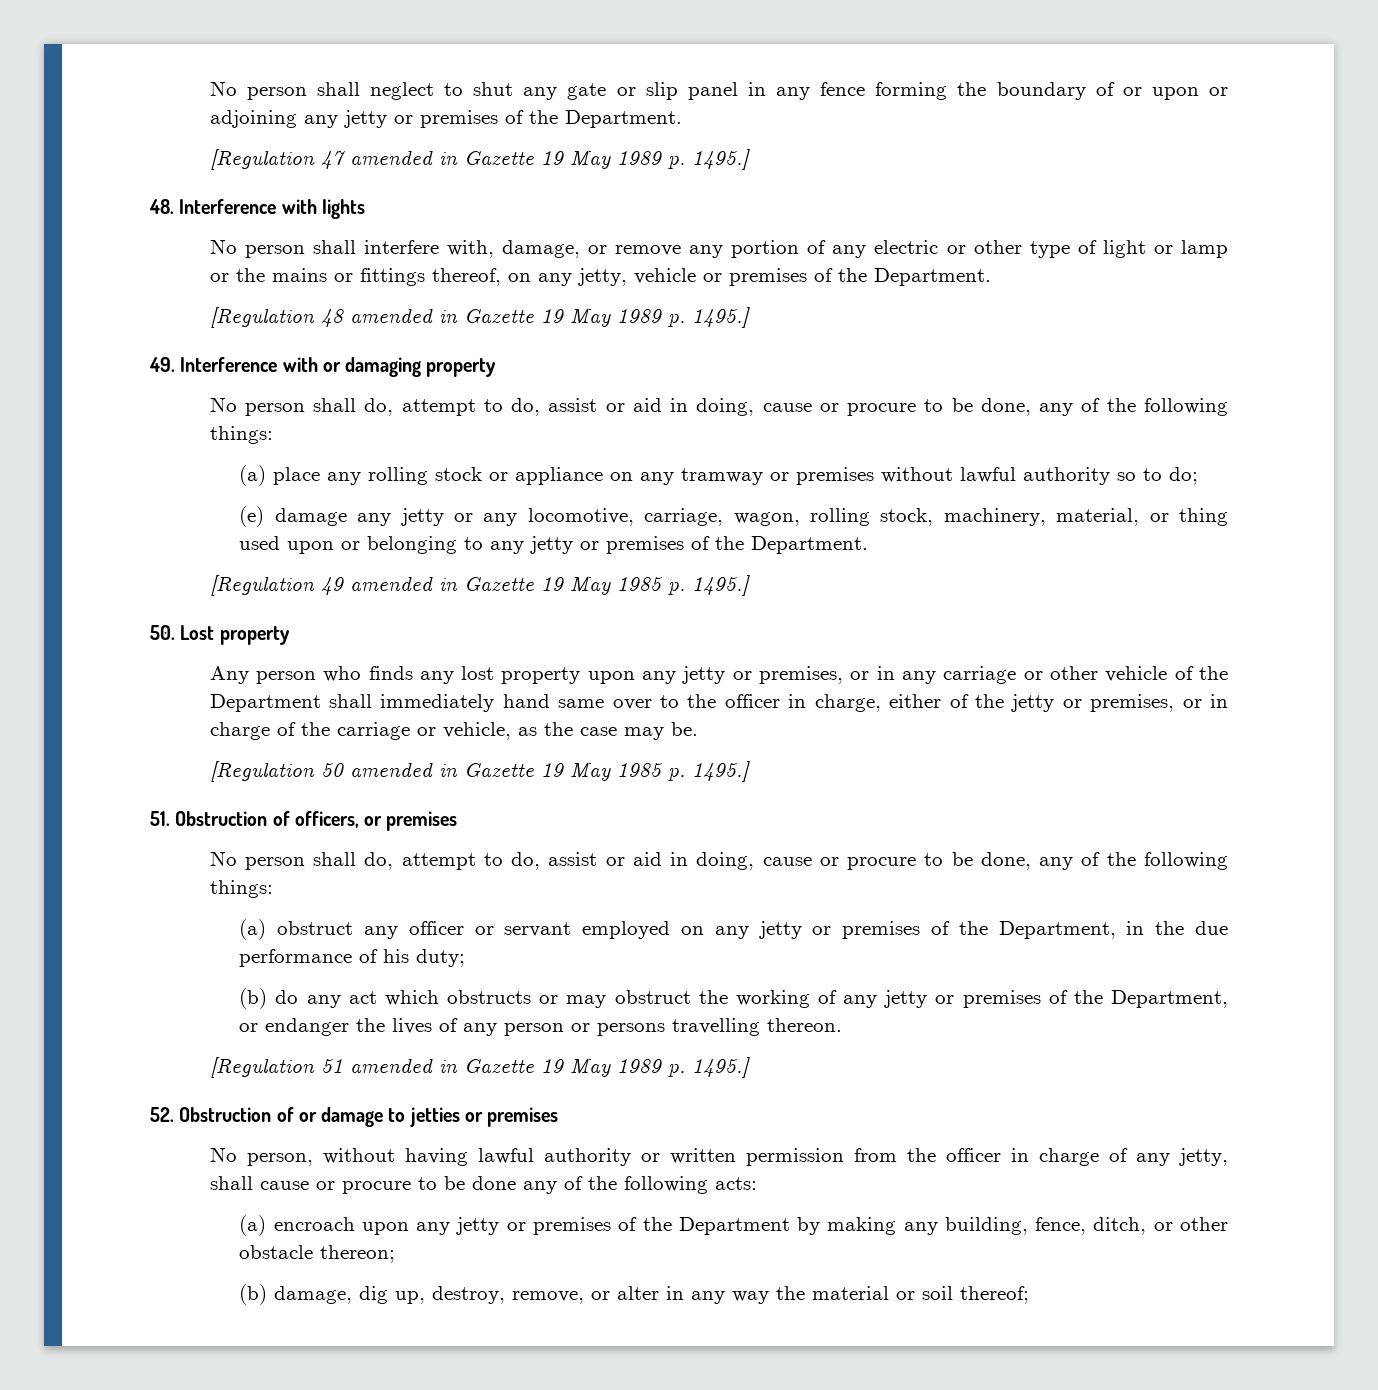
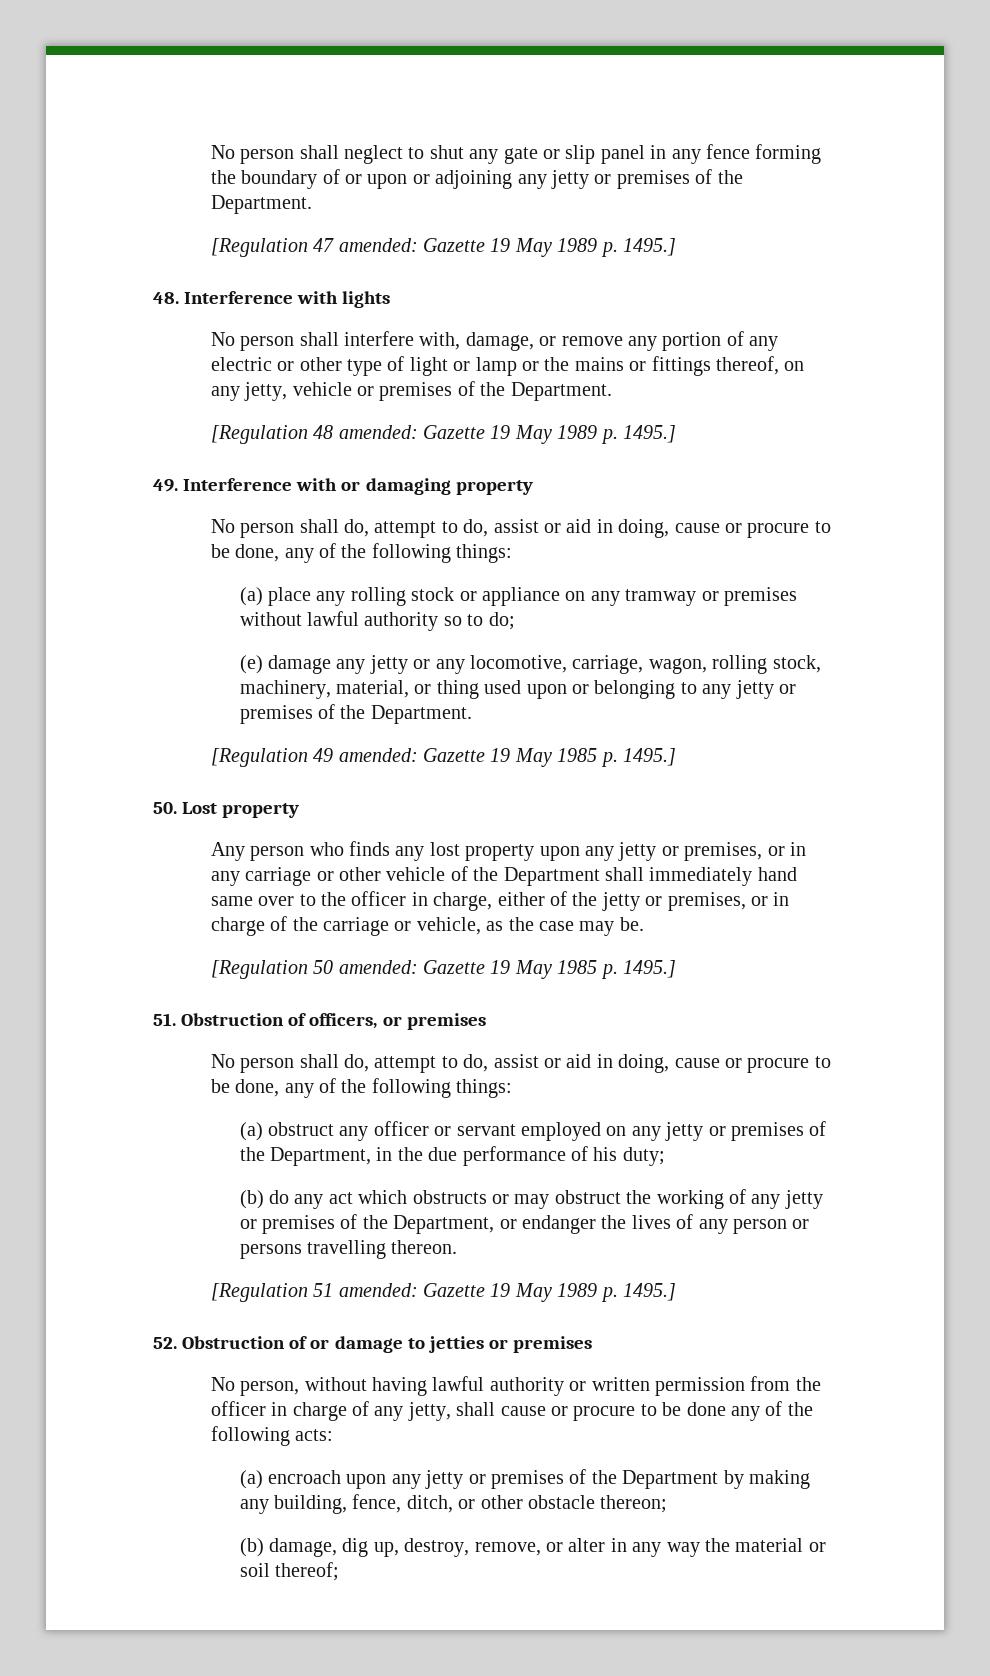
- [Regulation 47 amended in Gazette 19 May 1989 p. 1495.]
+ [Regulation 47 amended: Gazette 19 May 1989 p. 1495.]
- [Regulation 48 amended in Gazette 19 May 1989 p. 1495.]
+ [Regulation 48 amended: Gazette 19 May 1989 p. 1495.]
- [Regulation 49 amended in Gazette 19 May 1985 p. 1495.]
+ [Regulation 49 amended: Gazette 19 May 1985 p. 1495.]
- [Regulation 50 amended in Gazette 19 May 1985 p. 1495.]
+ [Regulation 50 amended: Gazette 19 May 1985 p. 1495.]
- [Regulation 51 amended in Gazette 19 May 1989 p. 1495.]
+ [Regulation 51 amended: Gazette 19 May 1989 p. 1495.]

